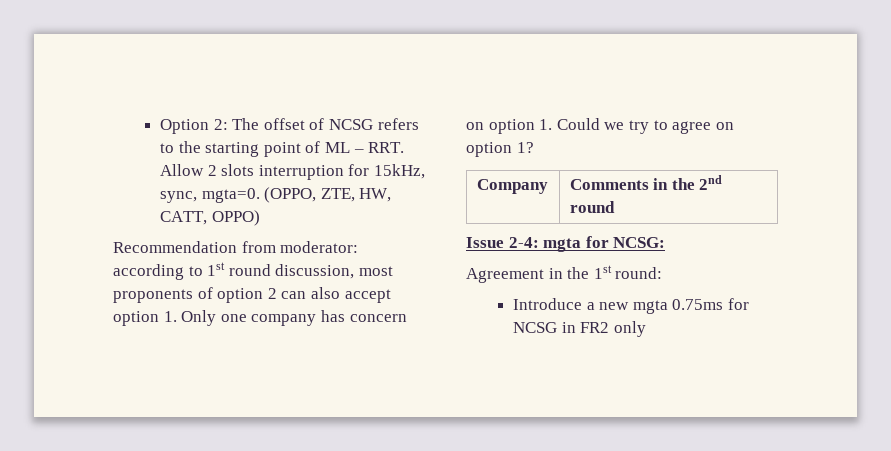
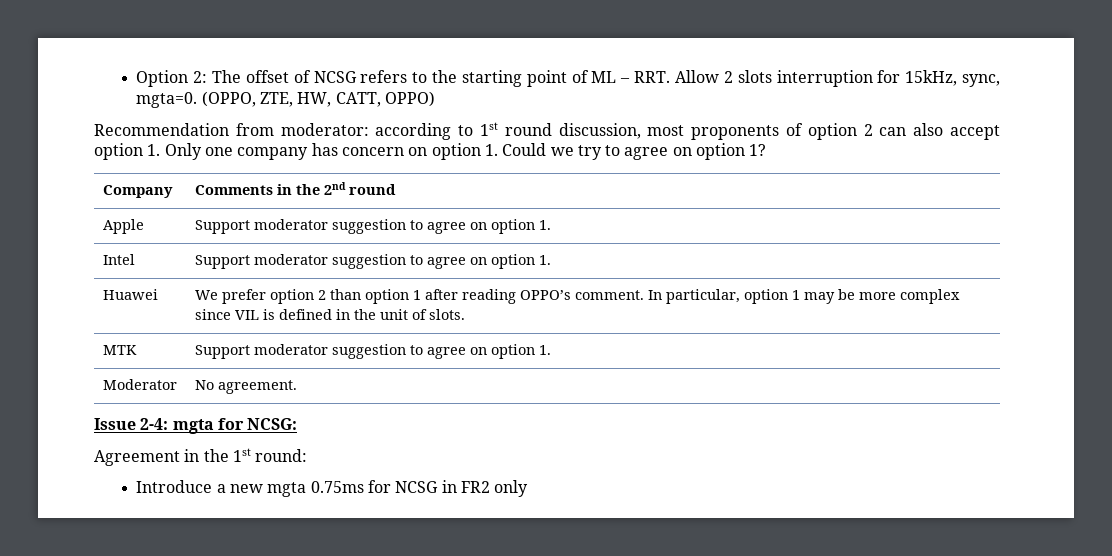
+ Apple | Support moderator suggestion to agree on option 1.
+ Intel | Support moderator suggestion to agree on option 1.
+ Huawei | We prefer option 2 than option 1 after reading OPPO’s comment. In particular, option 1 may be more complex since VIL is defined in the unit of slots.
+ MTK | Support moderator suggestion to agree on option 1.
+ Moderator | No agreement.

